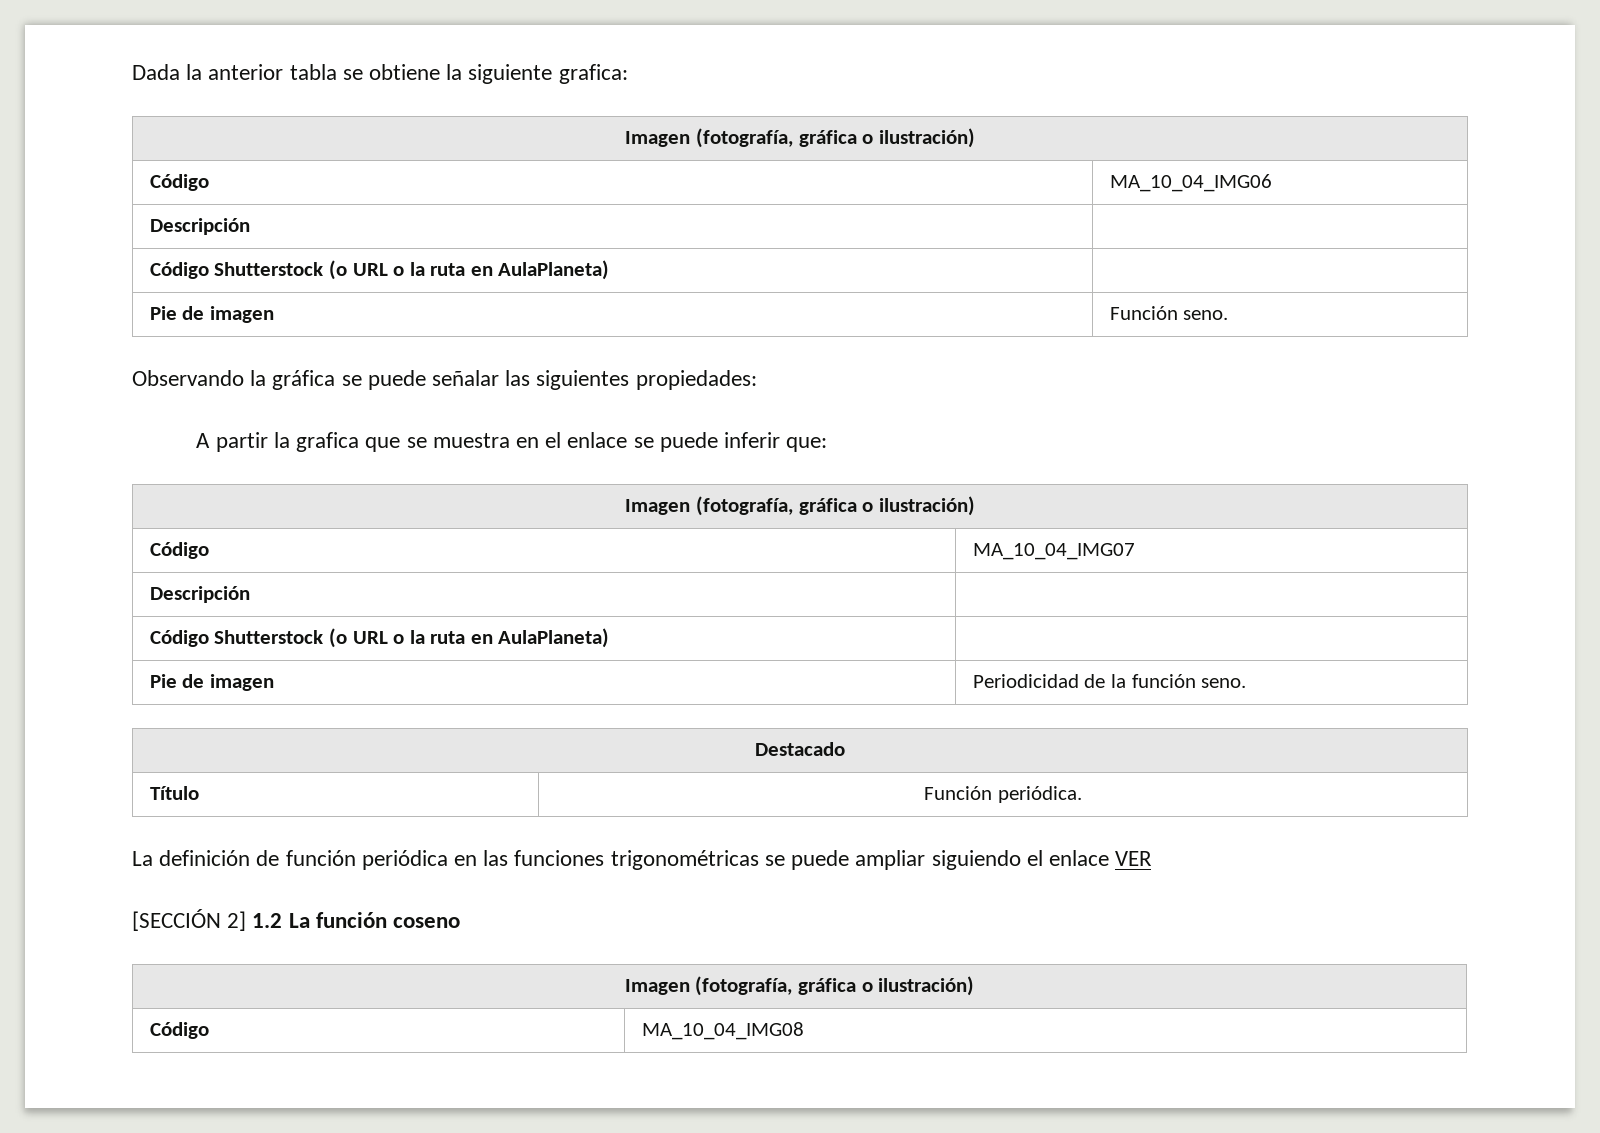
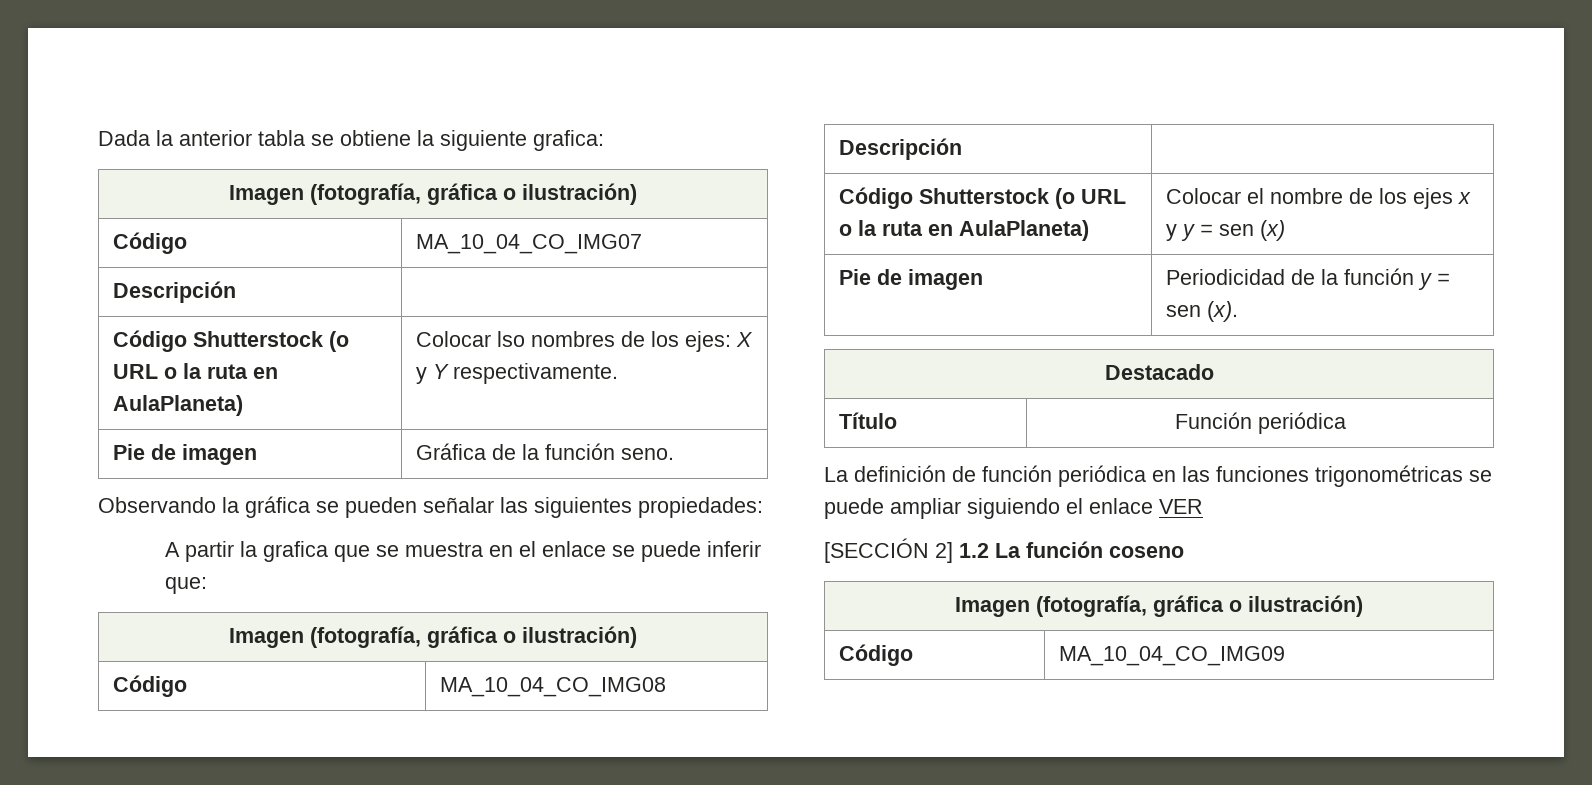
- Código | MA_10_04_IMG06
+ Código | MA_10_04_CO_IMG07
  Descripción |
- Código Shutterstock (o URL o la ruta en AulaPlaneta) |
- Pie de imagen | Función seno.
+ Código Shutterstock (o URL o la ruta en AulaPlaneta) | Colocar lso nombres de los ejes: X y Y respectivamente.
+ Pie de imagen | Gráfica de la función seno.
- Observando la gráfica se puede señalar las siguientes propiedades:
+ Observando la gráfica se pueden señalar las siguientes propiedades:
- Código | MA_10_04_IMG07
+ Código | MA_10_04_CO_IMG08
  Descripción |
- Código Shutterstock (o URL o la ruta en AulaPlaneta) |
+ Código Shutterstock (o URL o la ruta en AulaPlaneta) | Colocar el nombre de los ejes x y y = sen (x)
- Pie de imagen | Periodicidad de la función seno.
+ Pie de imagen | Periodicidad de la función y = sen (x).
- Título | Función periódica.
+ Título | Función periódica
- Código | MA_10_04_IMG08
+ Código | MA_10_04_CO_IMG09

